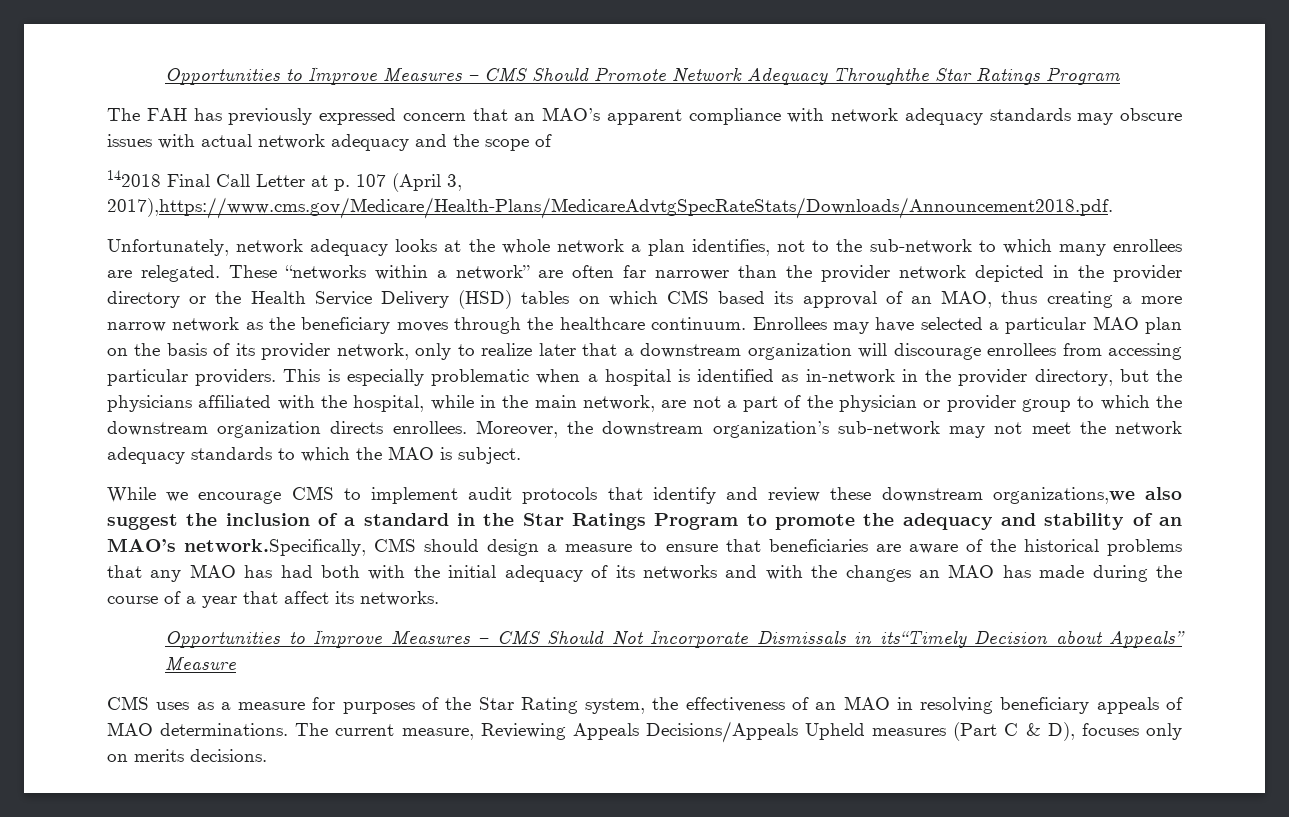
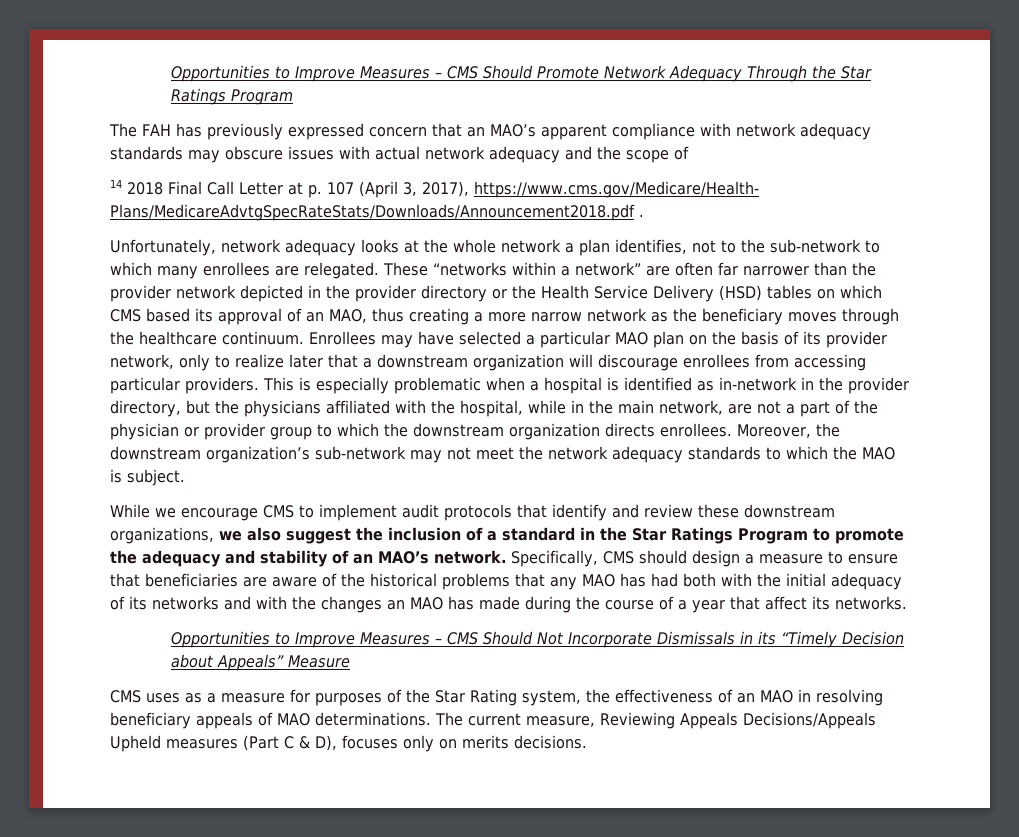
- Opportunities to Improve Measures – CMS Should Promote Network Adequacy Throughthe Star Ratings Program
+ Opportunities to Improve Measures – CMS Should Promote Network Adequacy Through the Star Ratings Program
- 142018 Final Call Letter at p. 107 (April 3, 2017),https://www.cms.gov/Medicare/Health-Plans/MedicareAdvtgSpecRateStats/Downloads/Announcement2018.pdf.
+ 14 2018 Final Call Letter at p. 107 (April 3, 2017), https://www.cms.gov/Medicare/Health- Plans/MedicareAdvtgSpecRateStats/Downloads/Announcement2018.pdf .
- While we encourage CMS to implement audit protocols that identify and review these downstream organizations,we also suggest the inclusion of a standard in the Star Ratings Program to promote the adequacy and stability of an MAO’s network.Specifically, CMS should design a measure to ensure that beneficiaries are aware of the historical problems that any MAO has had both with the initial adequacy of its networks and with the changes an MAO has made during the course of a year that affect its networks.
+ While we encourage CMS to implement audit protocols that identify and review these downstream organizations, we also suggest the inclusion of a standard in the Star Ratings Program to promote the adequacy and stability of an MAO’s network. Specifically, CMS should design a measure to ensure that beneficiaries are aware of the historical problems that any MAO has had both with the initial adequacy of its networks and with the changes an MAO has made during the course of a year that affect its networks.
- Opportunities to Improve Measures – CMS Should Not Incorporate Dismissals in its“Timely Decision about Appeals” Measure
+ Opportunities to Improve Measures – CMS Should Not Incorporate Dismissals in its “Timely Decision about Appeals” Measure

